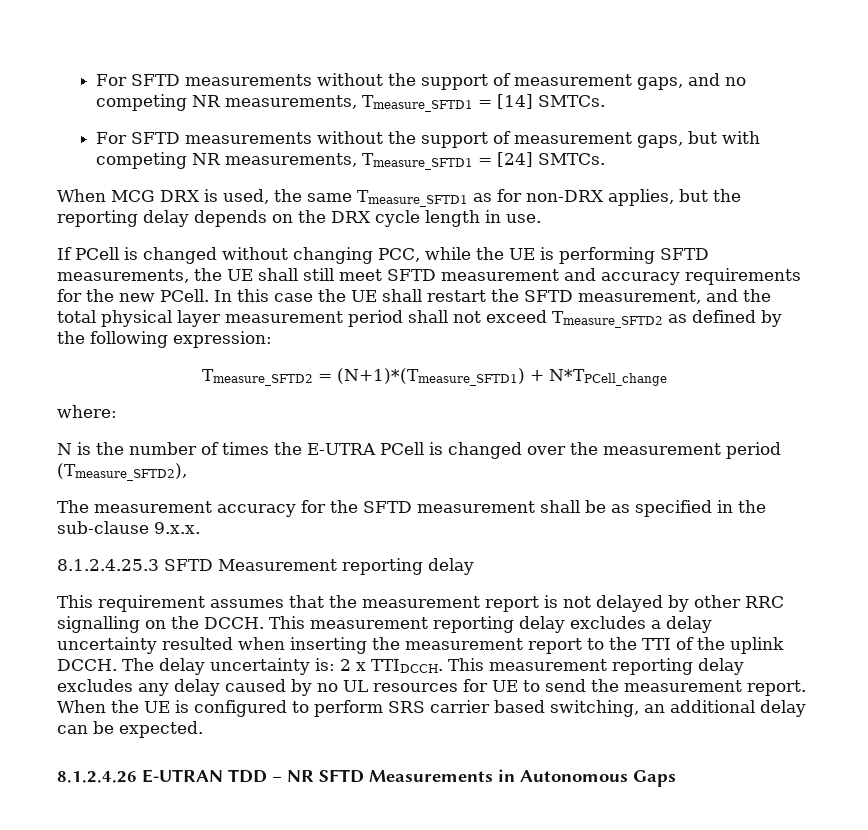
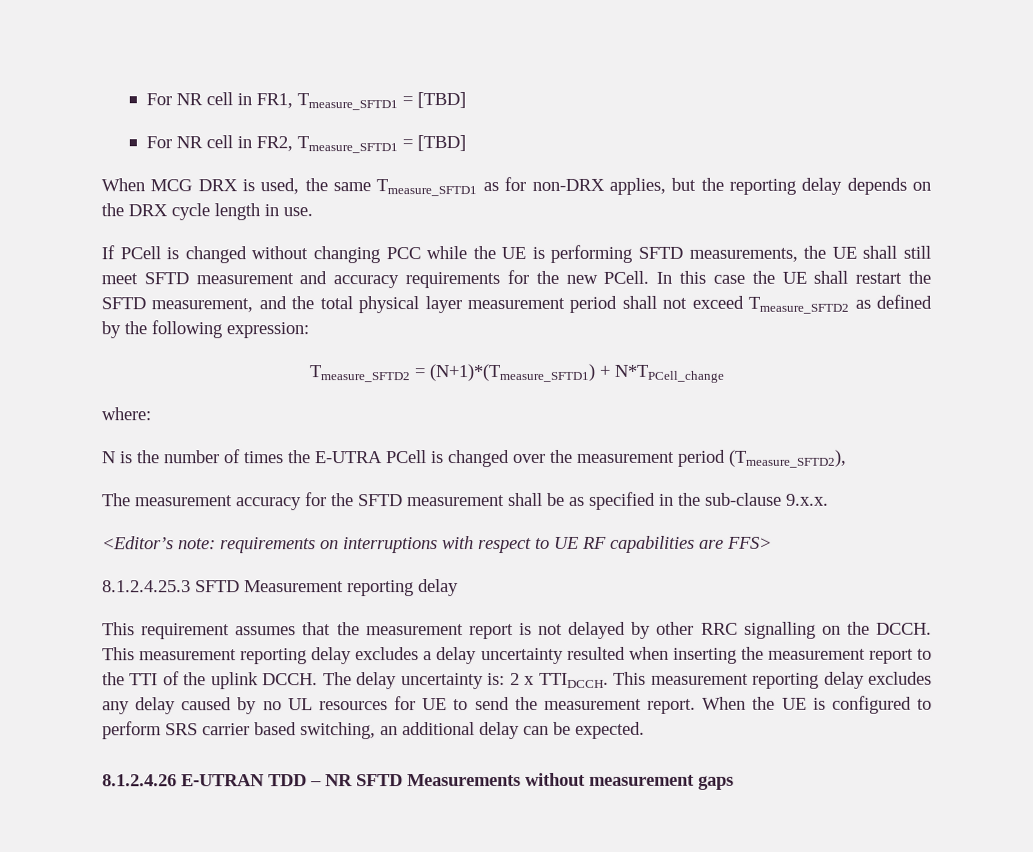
- For SFTD measurements without the support of measurement gaps, and no competing NR measurements, Tmeasure_SFTD1 = [14] SMTCs.
- For SFTD measurements without the support of measurement gaps, but with competing NR measurements, Tmeasure_SFTD1 = [24] SMTCs.
+ For NR cell in FR1, Tmeasure_SFTD1 = [TBD]
+ For NR cell in FR2, Tmeasure_SFTD1 = [TBD]
- If PCell is changed without changing PCC, while the UE is performing SFTD measurements, the UE shall still meet SFTD measurement and accuracy requirements for the new PCell.
+ If PCell is changed without changing PCC while the UE is performing SFTD measurements, the UE shall still meet SFTD measurement and accuracy requirements for the new PCell.
+ <Editor’s note: requirements on interruptions with respect to UE RF capabilities are FFS>
- 8.1.2.4.26 E-UTRAN TDD – NR SFTD Measurements in Autonomous Gaps
+ 8.1.2.4.26 E-UTRAN TDD – NR SFTD Measurements without measurement gaps

